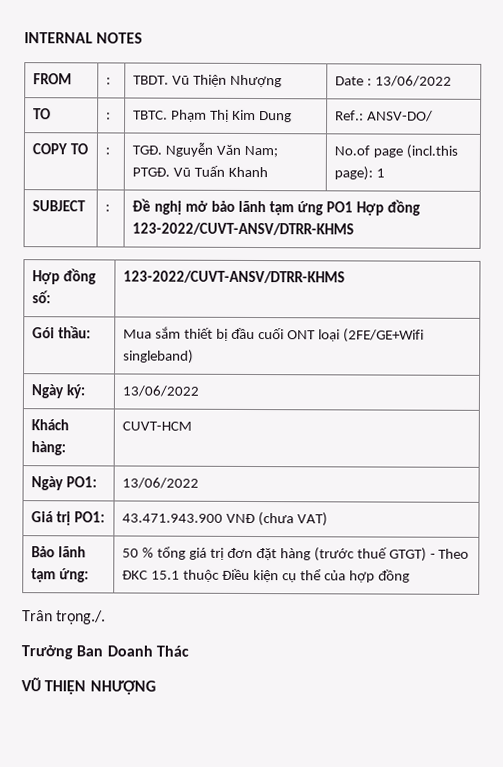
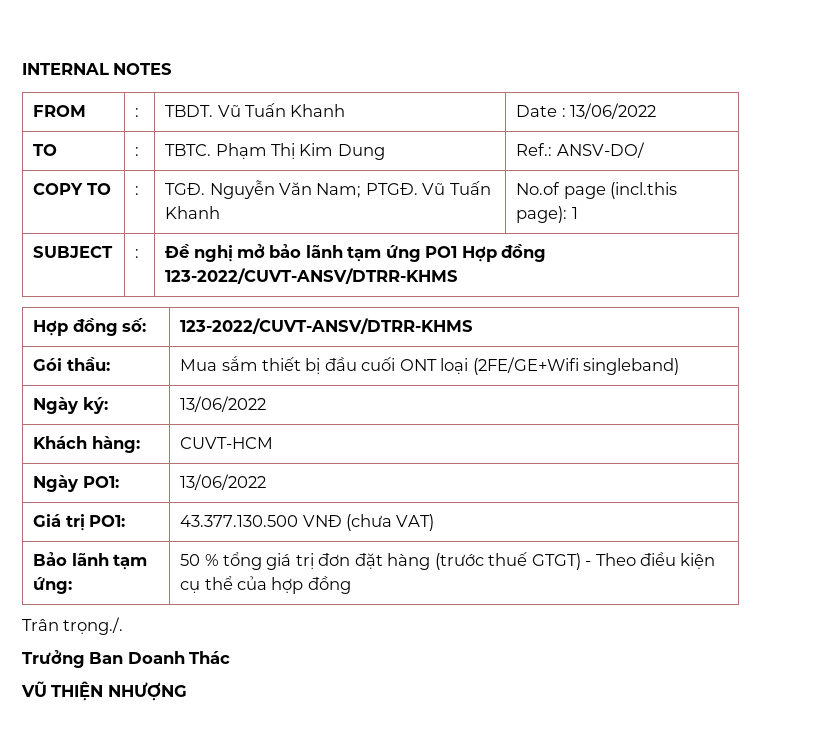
- FROM | : | TBDT. Vũ Thiện Nhượng | Date : 13/06/2022
+ FROM | : | TBDT. Vũ Tuấn Khanh | Date : 13/06/2022
- Giá trị PO1: | 43.471.943.900 VNĐ (chưa VAT)
+ Giá trị PO1: | 43.377.130.500 VNĐ (chưa VAT)
- Bảo lãnh tạm ứng: | 50 % tổng giá trị đơn đặt hàng (trước thuế GTGT) - Theo ĐKC 15.1 thuộc Điều kiện cụ thể của hợp đồng
+ Bảo lãnh tạm ứng: | 50 % tổng giá trị đơn đặt hàng (trước thuế GTGT) - Theo điều kiện cụ thể của hợp đồng

